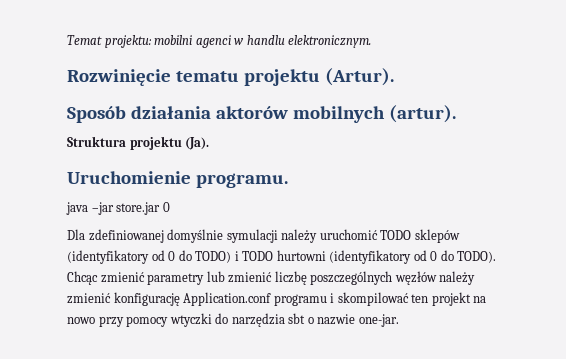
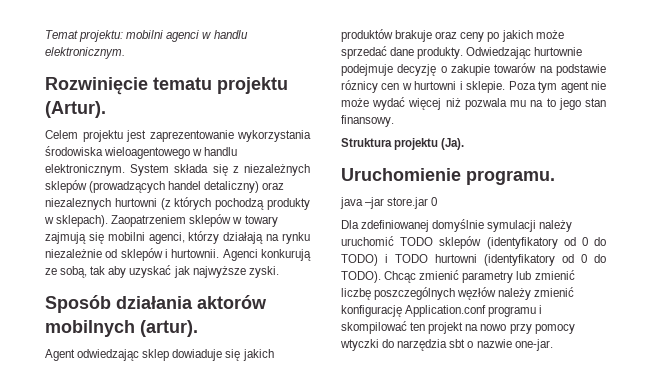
+ Celem projektu jest zaprezentowanie wykorzystania środowiska wieloagentowego w handlu elektronicznym. System składa się z niezależnych sklepów (prowadzących handel detaliczny) oraz niezaleznych hurtowni (z których pochodzą produkty w sklepach). Zaopatrzeniem sklepów w towary zajmują się mobilni agenci, którzy działają na rynku niezależnie od sklepów i hurtownii. Agenci konkurują ze sobą, tak aby uzyskać jak najwyższe zyski.
+ Agent odwiedzając sklep dowiaduje się jakich produktów brakuje oraz ceny po jakich może sprzedać dane produkty. Odwiedzając hurtownie podejmuje decyzję o zakupie towarów na podstawie róznicy cen w hurtowni i sklepie. Poza tym agent nie może wydać więcej niż pozwala mu na to jego stan finansowy.

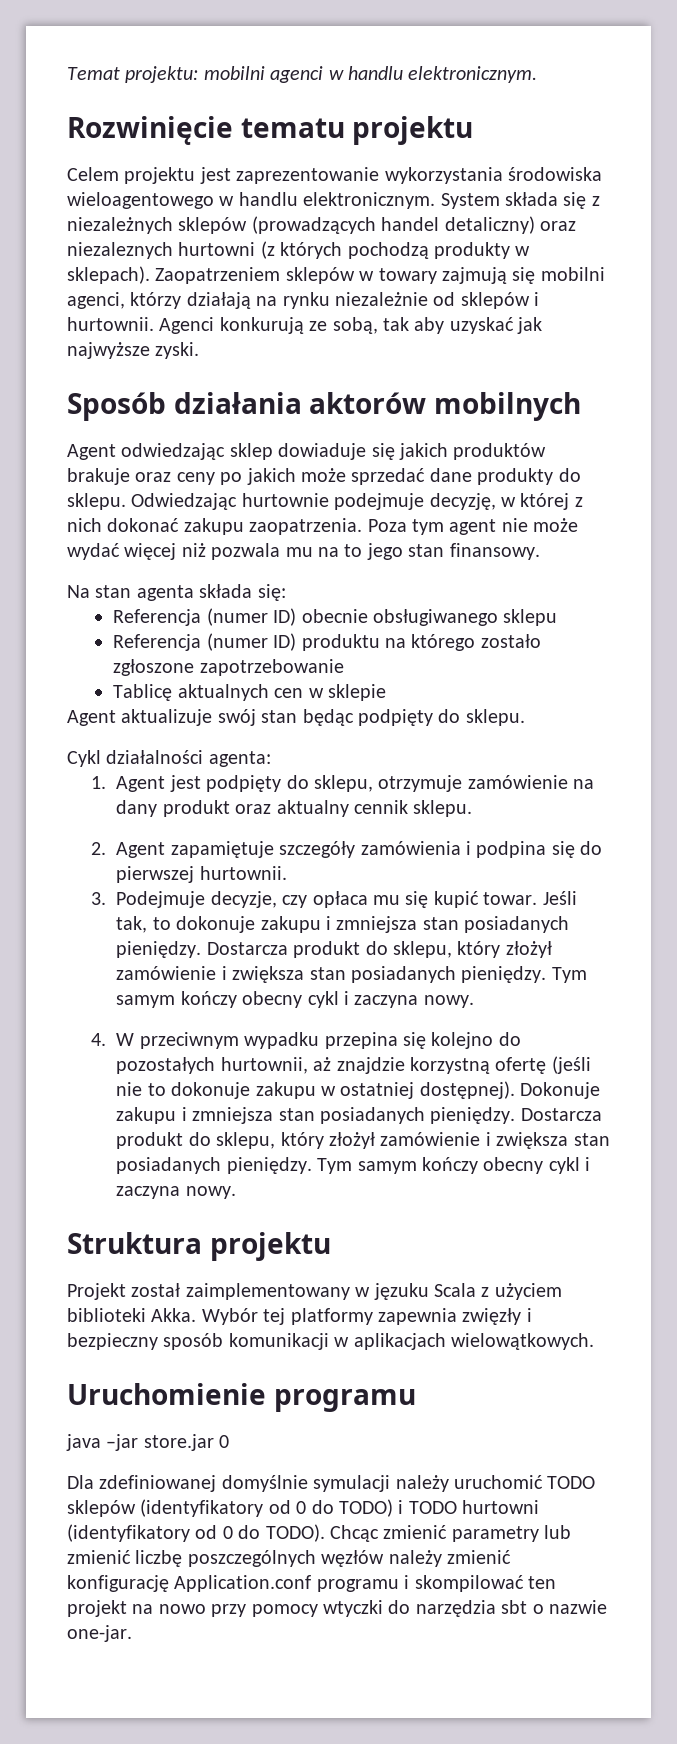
- Rozwinięcie tematu projektu (Artur).
+ Rozwinięcie tematu projektu
- Sposób działania aktorów mobilnych (artur).
+ Sposób działania aktorów mobilnych
- Agent odwiedzając sklep dowiaduje się jakich produktów brakuje oraz ceny po jakich może sprzedać dane produkty. Odwiedzając hurtownie podejmuje decyzję o zakupie towarów na podstawie róznicy cen w hurtowni i sklepie.
+ Agent odwiedzając sklep dowiaduje się jakich produktów brakuje oraz ceny po jakich może sprzedać dane produkty do sklepu. Odwiedzając hurtownie podejmuje decyzję, w której z nich dokonać zakupu zaopatrzenia.
- Struktura projektu (Ja).
+ Na stan agenta składa się:
+ Referencja (numer ID) obecnie obsługiwanego sklepu
+ Referencja (numer ID) produktu na którego zostało zgłoszone zapotrzebowanie
+ Tablicę aktualnych cen w sklepie
+ Agent aktualizuje swój stan będąc podpięty do sklepu.
+ Cykl działalności agenta:
+ 1. Agent jest podpięty do sklepu, otrzymuje zamówienie na dany produkt oraz aktualny cennik sklepu.
+ 2. Agent zapamiętuje szczegóły zamówienia i podpina się do pierwszej hurtownii.
+ 3. Podejmuje decyzje, czy opłaca mu się kupić towar. Jeśli tak, to dokonuje zakupu i zmniejsza stan posiadanych pieniędzy. Dostarcza produkt do sklepu, który złożył zamówienie i zwiększa stan posiadanych pieniędzy. Tym samym kończy obecny cykl i zaczyna nowy.
+ 4. W przeciwnym wypadku przepina się kolejno do pozostałych hurtownii, aż znajdzie korzystną ofertę (jeśli nie to dokonuje zakupu w ostatniej dostępnej). Dokonuje zakupu i zmniejsza stan posiadanych pieniędzy. Dostarcza produkt do sklepu, który złożył zamówienie i zwiększa stan posiadanych pieniędzy. Tym samym kończy obecny cykl i zaczyna nowy.
+ Struktura projektu
+ Projekt został zaimplementowany w jęzuku Scala z użyciem biblioteki Akka. Wybór tej platformy zapewnia zwięzły i bezpieczny sposób komunikacji w aplikacjach wielowątkowych.
- Uruchomienie programu.
+ Uruchomienie programu

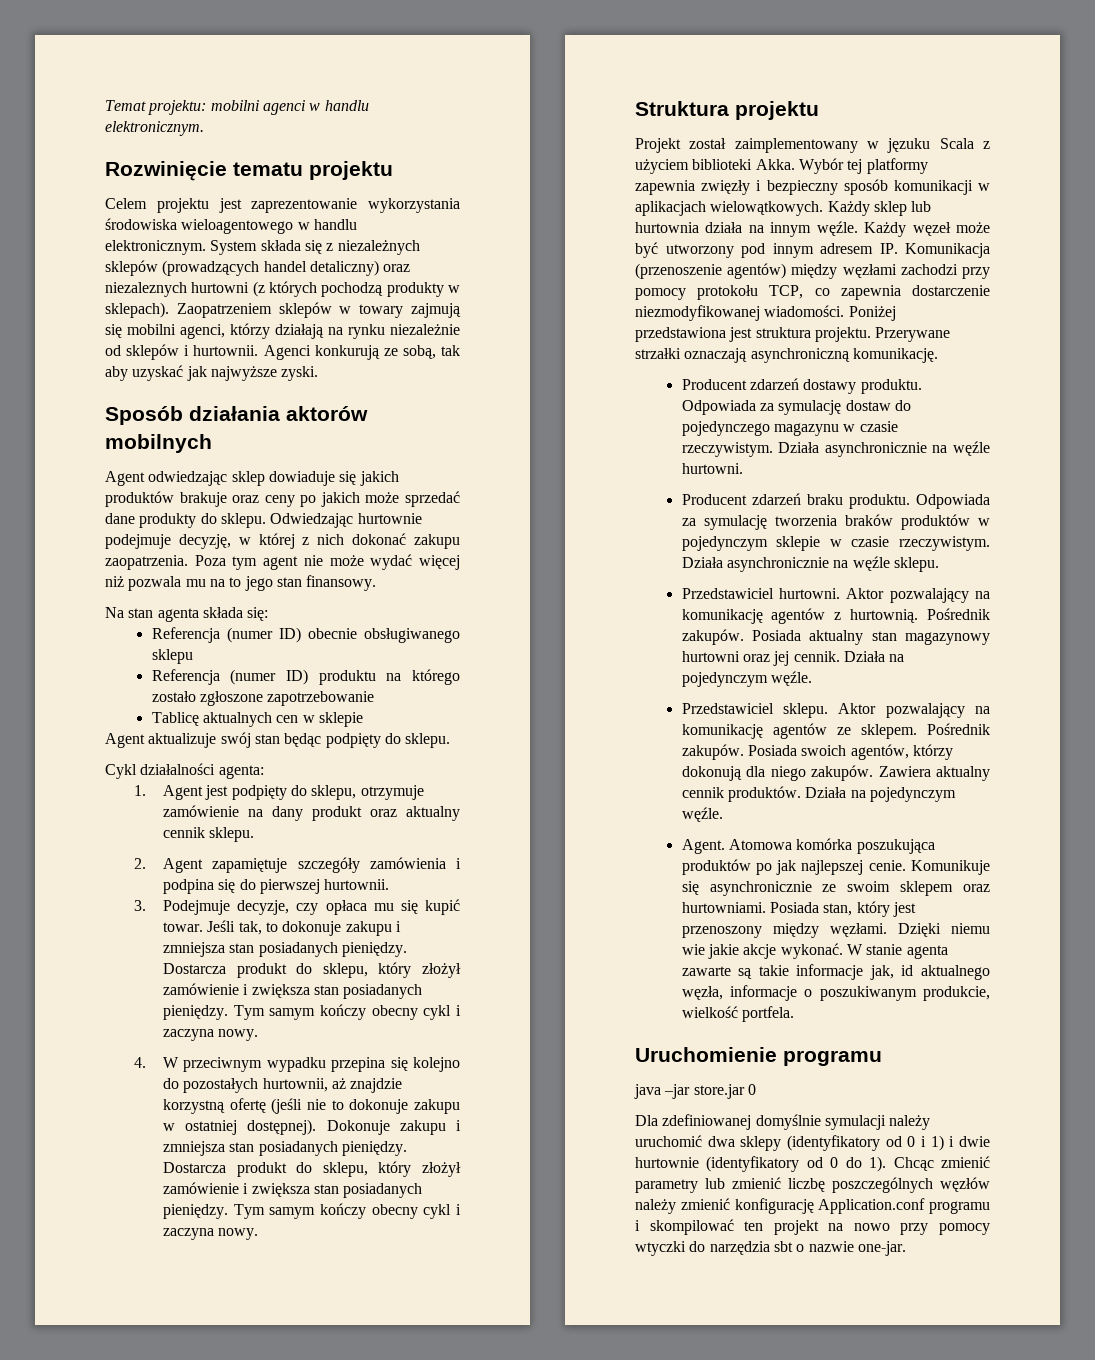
+ Każdy sklep lub hurtownia działa na innym węźle. Każdy węzeł może być utworzony pod innym adresem IP. Komunikacja (przenoszenie agentów) między węzłami zachodzi przy pomocy protokołu TCP, co zapewnia dostarczenie niezmodyfikowanej wiadomości. Poniżej przedstawiona jest struktura projektu. Przerywane strzałki oznaczają asynchroniczną komunikację.
+ Producent zdarzeń dostawy produktu. Odpowiada za symulację dostaw do pojedynczego magazynu w czasie rzeczywistym. Działa asynchronicznie na węźle hurtowni.
+ Producent zdarzeń braku produktu. Odpowiada za symulację tworzenia braków produktów w pojedynczym sklepie w czasie rzeczywistym. Działa asynchronicznie na węźle sklepu.
+ Przedstawiciel hurtowni. Aktor pozwalający na komunikację agentów z hurtownią. Pośrednik zakupów. Posiada aktualny stan magazynowy hurtowni oraz jej cennik. Działa na pojedynczym węźle.
+ Przedstawiciel sklepu. Aktor pozwalający na komunikację agentów ze sklepem. Pośrednik zakupów. Posiada swoich agentów, którzy dokonują dla niego zakupów. Zawiera aktualny cennik produktów. Działa na pojedynczym węźle.
+ Agent. Atomowa komórka poszukująca produktów po jak najlepszej cenie. Komunikuje się asynchronicznie ze swoim sklepem oraz hurtowniami. Posiada stan, który jest przenoszony między węzłami. Dzięki niemu wie jakie akcje wykonać. W stanie agenta zawarte są takie informacje jak, id aktualnego węzła, informacje o poszukiwanym produkcie, wielkość portfela.
- Dla zdefiniowanej domyślnie symulacji należy uruchomić TODO sklepów (identyfikatory od 0 do TODO) i TODO hurtowni (identyfikatory od 0 do TODO).
+ Dla zdefiniowanej domyślnie symulacji należy uruchomić dwa sklepy (identyfikatory od 0 i 1) i dwie hurtownie (identyfikatory od 0 do 1).

